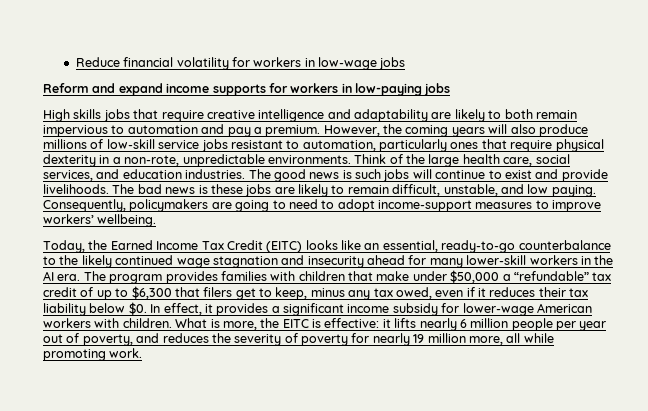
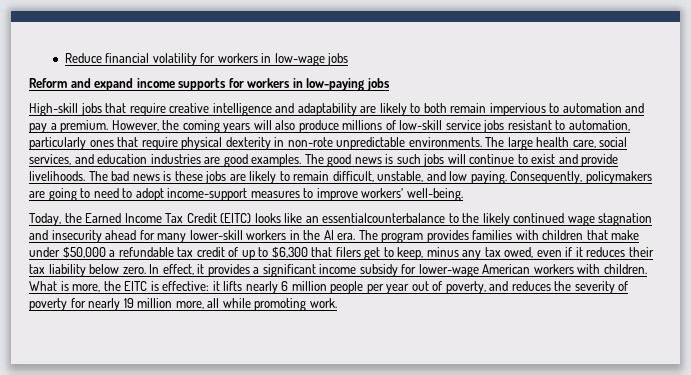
- High skills jobs that require creative intelligence and adaptability are likely to both remain impervious to automation and pay a premium.
+ High-skill jobs that require creative intelligence and adaptability are likely to both remain impervious to automation and pay a premium.
- However, the coming years will also produce millions of low-skill service jobs resistant to automation, particularly ones that require physical dexterity in a non-rote, unpredictable environments. Think of the large health care, social services, and education industries.
+ However, the coming years will also produce millions of low-skill service jobs resistant to automation, particularly ones that require physical dexterity in non-rote unpredictable environments. The large health care, social services, and education industries are good examples.
- Consequently, policymakers are going to need to adopt income-support measures to improve workers’ wellbeing.
+ Consequently, policymakers are going to need to adopt income-support measures to improve workers’ well-being.
- Today, the Earned Income Tax Credit (EITC) looks like an essential, ready-to-go counterbalance to the likely continued wage stagnation and insecurity ahead for many lower-skill workers in the AI era.
+ Today, the Earned Income Tax Credit (EITC) looks like an essentialcounterbalance to the likely continued wage stagnation and insecurity ahead for many lower-skill workers in the AI era.
- The program provides families with children that make under $50,000 a “refundable” tax credit of up to $6,300 that filers get to keep, minus any tax owed, even if it reduces their tax liability below $0.
+ The program provides families with children that make under $50,000 a refundable tax credit of up to $6,300 that filers get to keep, minus any tax owed, even if it reduces their tax liability below zero.

